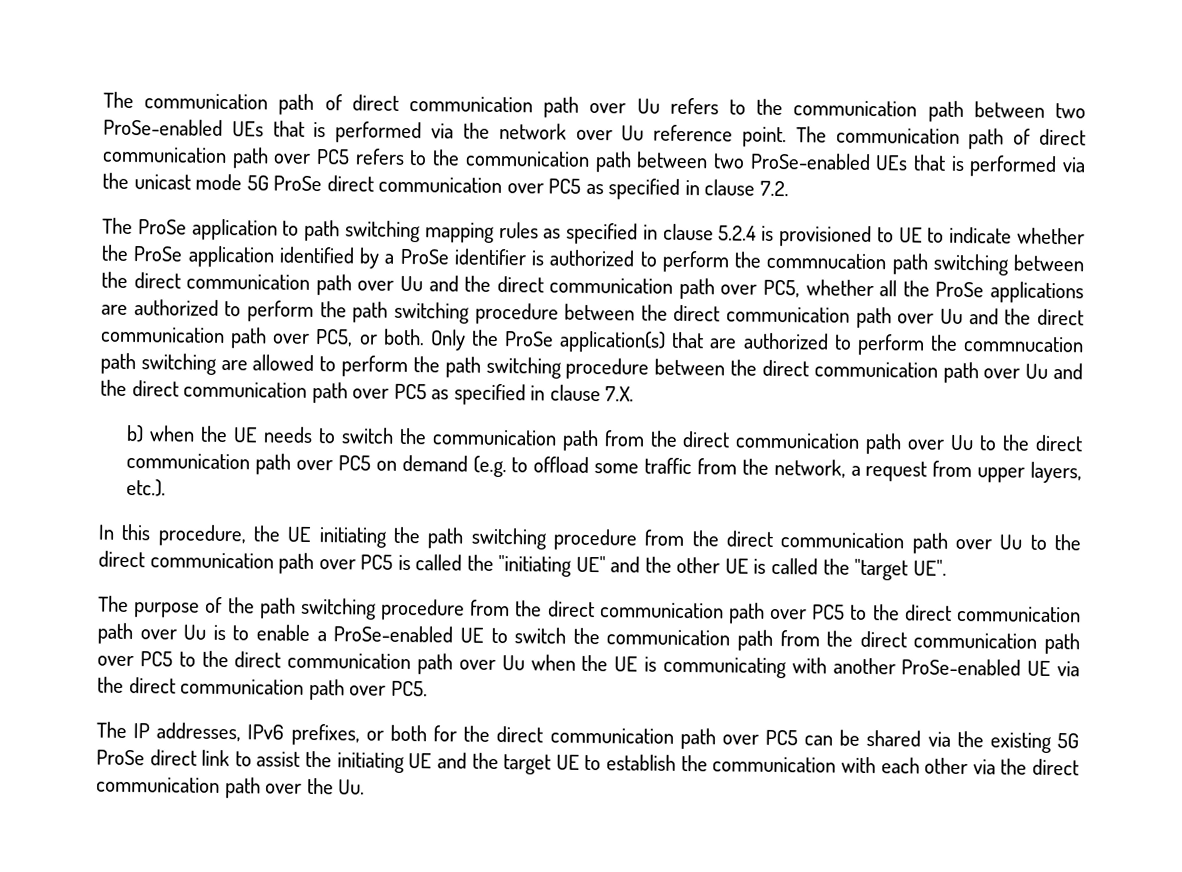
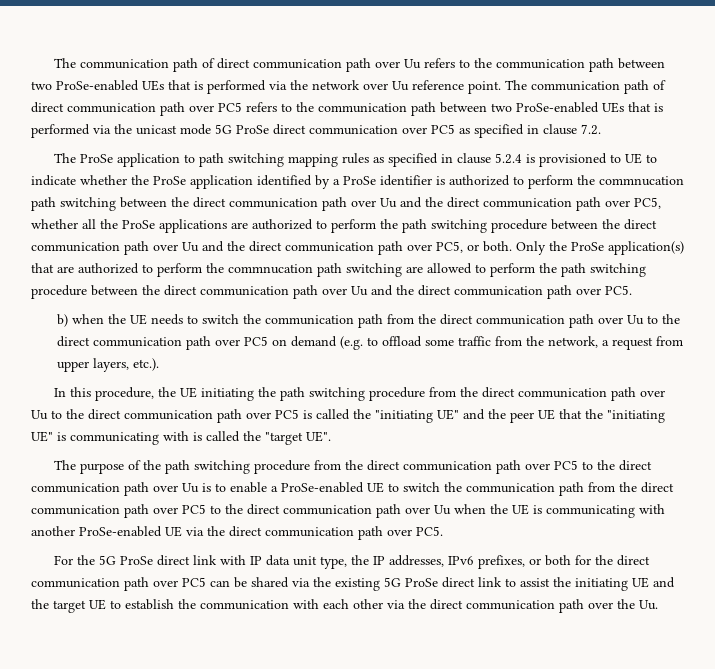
- Only the ProSe application(s) that are authorized to perform the commnucation path switching are allowed to perform the path switching procedure between the direct communication path over Uu and the direct communication path over PC5 as specified in clause 7.X.
+ Only the ProSe application(s) that are authorized to perform the commnucation path switching are allowed to perform the path switching procedure between the direct communication path over Uu and the direct communication path over PC5.
- In this procedure, the UE initiating the path switching procedure from the direct communication path over Uu to the direct communication path over PC5 is called the "initiating UE" and the other UE is called the "target UE".
+ In this procedure, the UE initiating the path switching procedure from the direct communication path over Uu to the direct communication path over PC5 is called the "initiating UE" and the peer UE that the "initiating UE" is communicating with is called the "target UE".
- The IP addresses, IPv6 prefixes, or both for the direct communication path over PC5 can be shared via the existing 5G ProSe direct link to assist the initiating UE and the target UE to establish the communication with each other via the direct communication path over the Uu.
+ For the 5G ProSe direct link with IP data unit type, the IP addresses, IPv6 prefixes, or both for the direct communication path over PC5 can be shared via the existing 5G ProSe direct link to assist the initiating UE and the target UE to establish the communication with each other via the direct communication path over the Uu.

